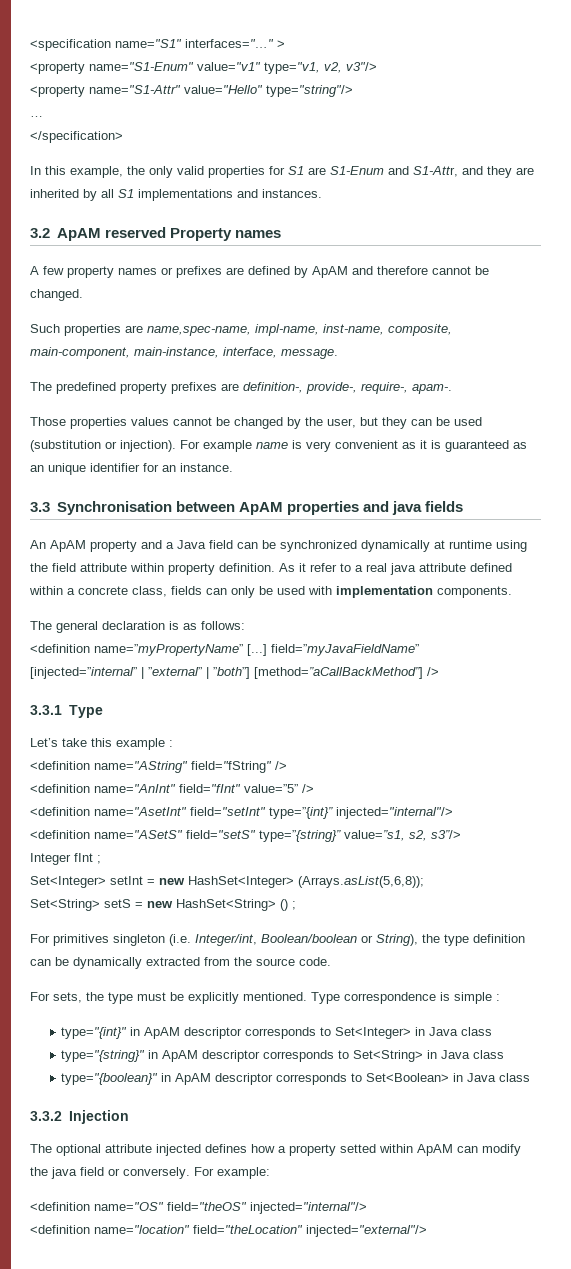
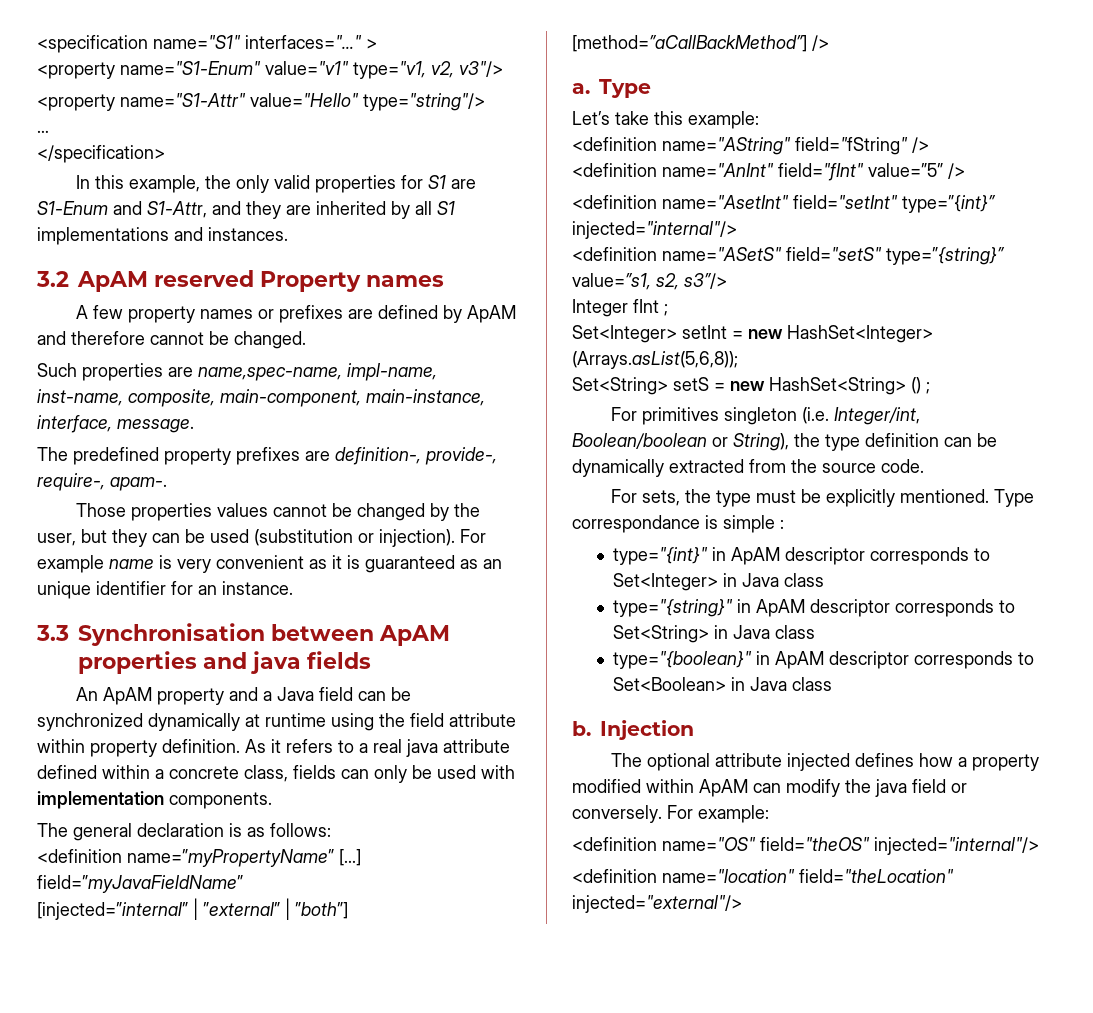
- As it refer to a real java attribute defined within a concrete class, fields can only be used with implementation components.
+ As it refers to a real java attribute defined within a concrete class, fields can only be used with implementation components.
- 3.3.1 Type
+ a. Type
- Let’s take this example :
+ Let’s take this example:
- Type correspondence is simple :
+ Type correspondance is simple :
- 3.3.2 Injection
+ b. Injection
- The optional attribute injected defines how a property setted within ApAM can modify the java field or conversely.
+ The optional attribute injected defines how a property modified within ApAM can modify the java field or conversely.

